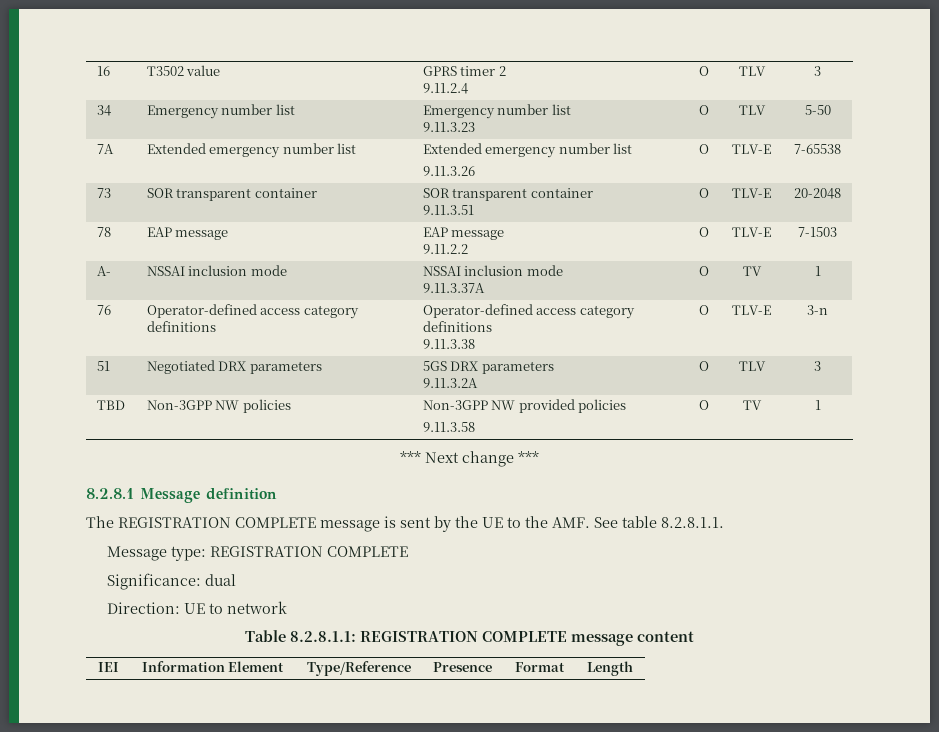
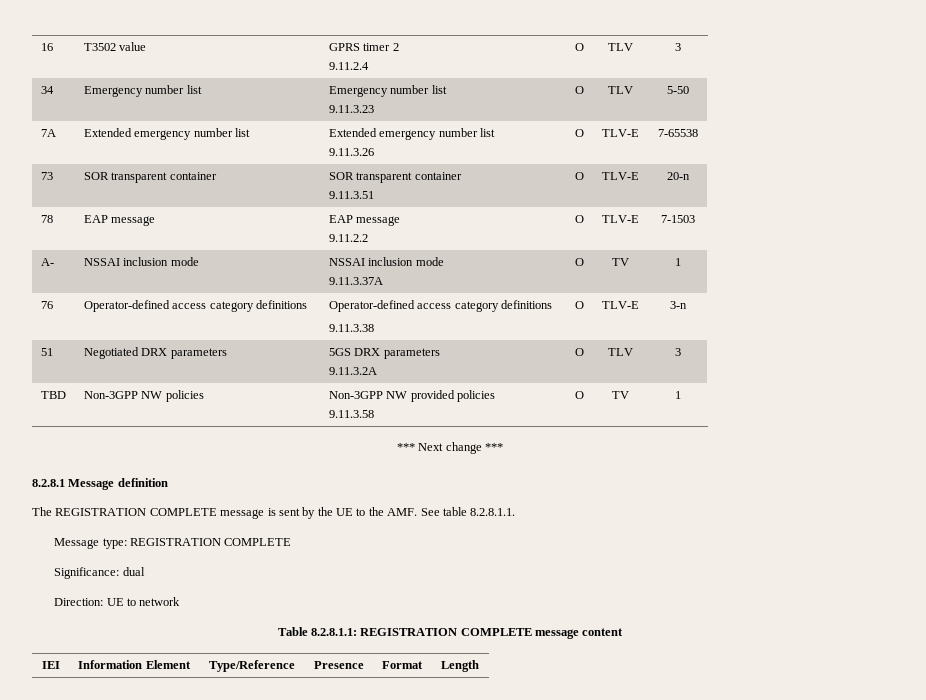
  73 | SOR transparent container | SOR transparent container
- 9.11.3.51 | O | TLV-E | 20-2048
+ 9.11.3.51 | O | TLV-E | 20-n

